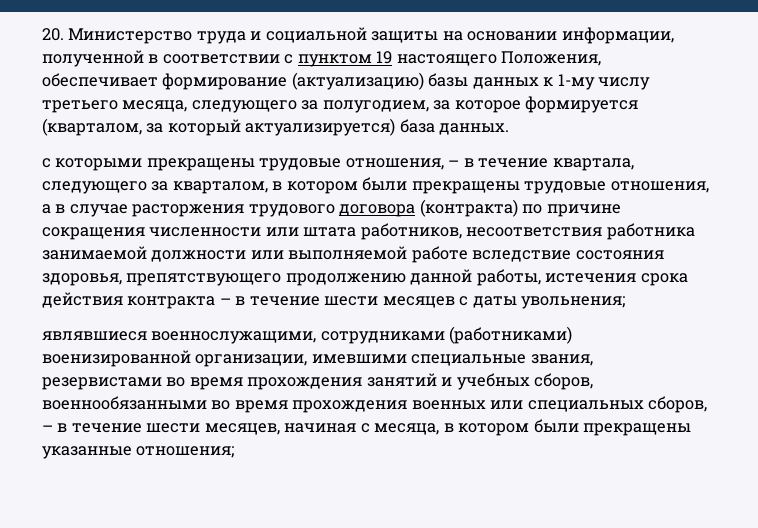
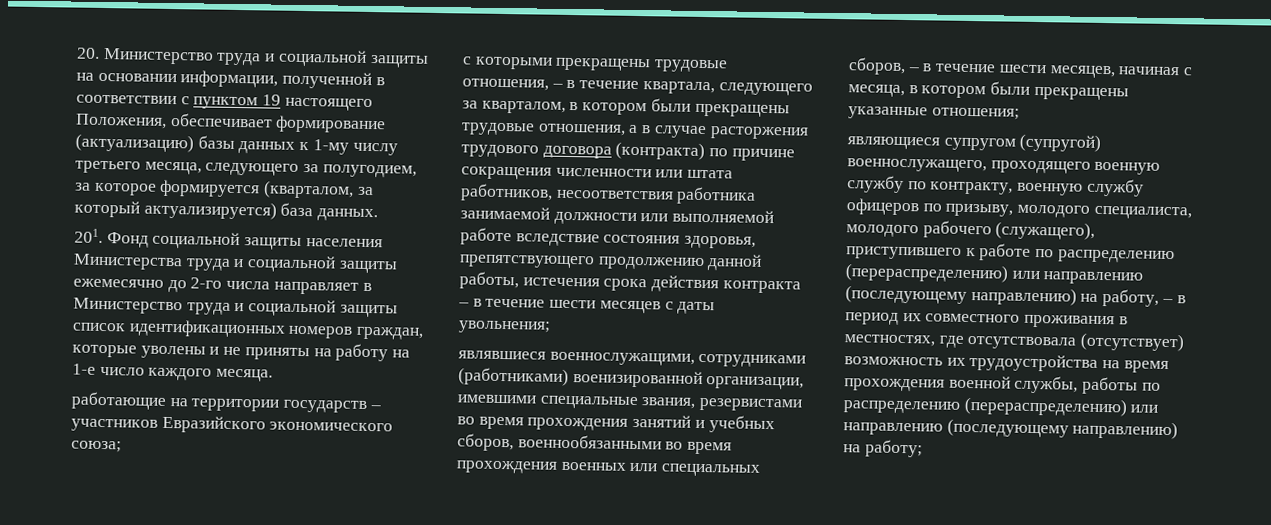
+ 201. Фонд социальной защиты населения Министерства труда и социальной защиты ежемесячно до 2-го числа направляет в Министерство труда и социальной защиты список идентификационных номеров граждан, которые уволены и не приняты на работу на 1-е число каждого месяца.
+ работающие на территории государств – участников Евразийского экономического союза;
+ являющиеся супругом (супругой) военнослужащего, проходящего военную службу по контракту, военную службу офицеров по призыву, молодого специалиста, молодого рабочего (служащего), приступившего к работе по распределению (перераспределению) или направлению (последующему направлению) на работу, – в период их совместного проживания в местностях, где отсутствовала (отсутствует) возможность их трудоустройства на время прохождения военной службы, работы по распределению (перераспределению) или направлению (последующему направлению) на работу;

